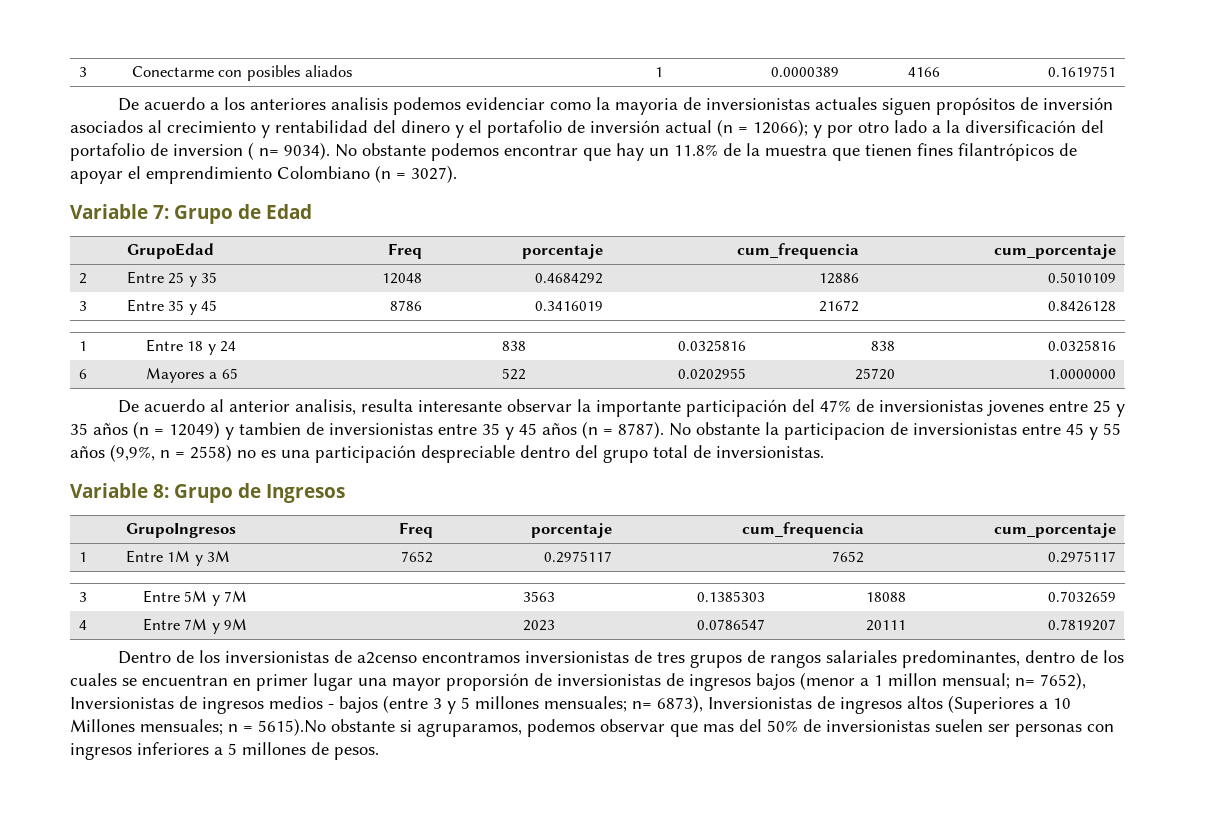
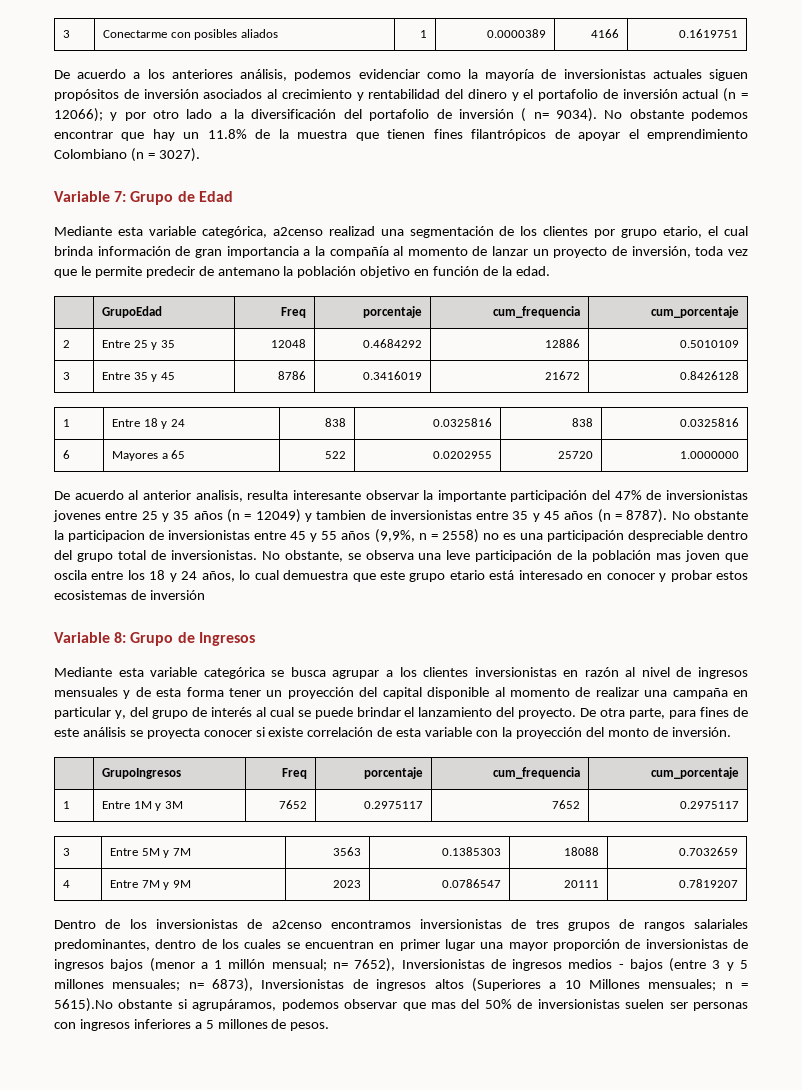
- De acuerdo a los anteriores analisis podemos evidenciar como la mayoria de inversionistas actuales siguen propósitos de inversión asociados al crecimiento y rentabilidad del dinero y el portafolio de inversión actual (n = 12066); y por otro lado a la diversificación del portafolio de inversion ( n= 9034).
+ De acuerdo a los anteriores análisis, podemos evidenciar como la mayoría de inversionistas actuales siguen propósitos de inversión asociados al crecimiento y rentabilidad del dinero y el portafolio de inversión actual (n = 12066); y por otro lado a la diversificación del portafolio de inversión ( n= 9034).
+ Mediante esta variable categórica, a2censo realizad una segmentación de los clientes por grupo etario, el cual brinda información de gran importancia a la compañía al momento de lanzar un proyecto de inversión, toda vez que le permite predecir de antemano la población objetivo en función de la edad.
+ No obstante, se observa una leve participación de la población mas joven que oscila entre los 18 y 24 años, lo cual demuestra que este grupo etario está interesado en conocer y probar estos ecosistemas de inversión
+ Mediante esta variable categórica se busca agrupar a los clientes inversionistas en razón al nivel de ingresos mensuales y de esta forma tener un proyección del capital disponible al momento de realizar una campaña en particular y, del grupo de interés al cual se puede brindar el lanzamiento del proyecto. De otra parte, para fines de este análisis se proyecta conocer si existe correlación de esta variable con la proyección del monto de inversión.
- Dentro de los inversionistas de a2censo encontramos inversionistas de tres grupos de rangos salariales predominantes, dentro de los cuales se encuentran en primer lugar una mayor proporsión de inversionistas de ingresos bajos (menor a 1 millon mensual;
+ Dentro de los inversionistas de a2censo encontramos inversionistas de tres grupos de rangos salariales predominantes, dentro de los cuales se encuentran en primer lugar una mayor proporción de inversionistas de ingresos bajos (menor a 1 millón mensual;
- n = 5615).No obstante si agruparamos, podemos observar que mas del 50% de inversionistas suelen ser personas con ingresos inferiores a 5 millones de pesos.
+ n = 5615).No obstante si agrupáramos, podemos observar que mas del 50% de inversionistas suelen ser personas con ingresos inferiores a 5 millones de pesos.

